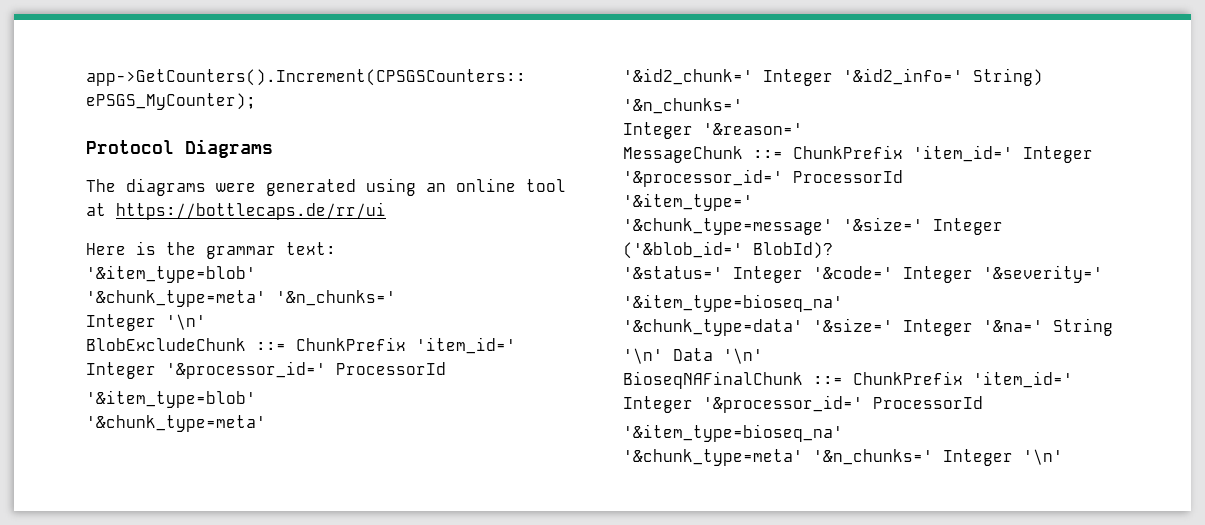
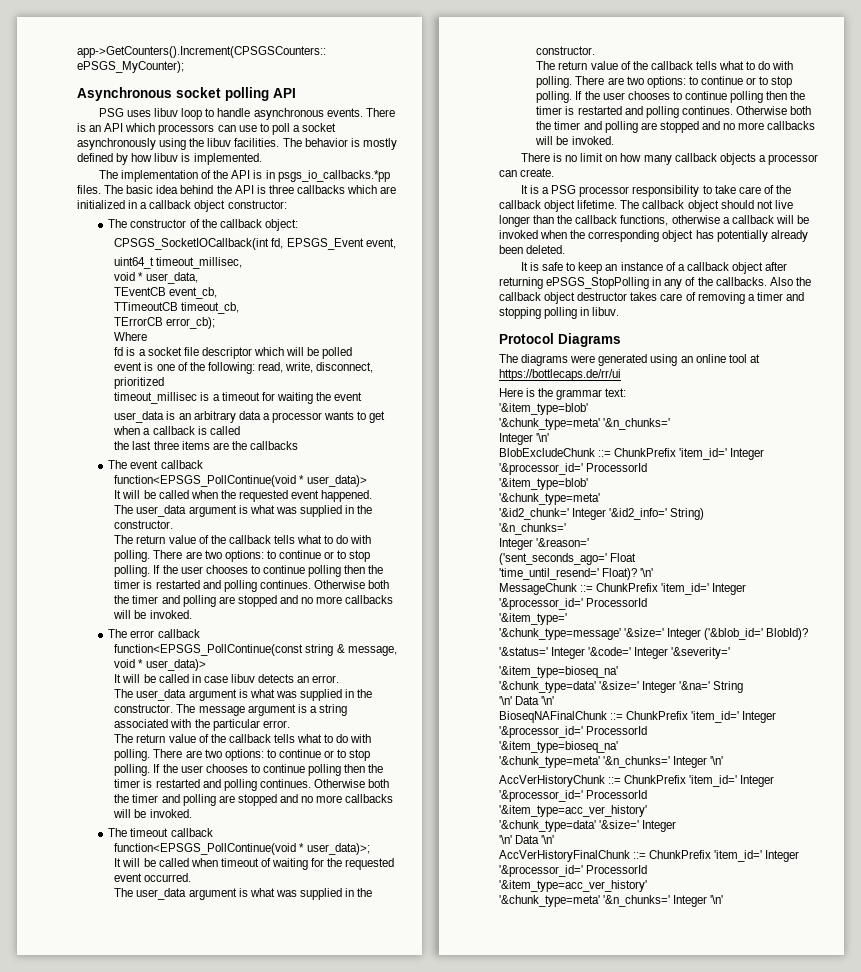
+ Asynchronous socket polling API
+ PSG uses libuv loop to handle asynchronous events. There is an API which processors can use to poll a socket asynchronously using the libuv facilities. The behavior is mostly defined by how libuv is implemented.
+ The implementation of the API is in psgs_io_callbacks.*pp files. The basic idea behind the API is three callbacks which are initialized in a callback object constructor:
+ The constructor of the callback object:
+ CPSGS_SocketIOCallback(int fd, EPSGS_Event event,
+ uint64_t timeout_millisec,
+ void * user_data,
+ TEventCB event_cb,
+ TTimeoutCB timeout_cb,
+ TErrorCB error_cb);
+ Where
+ fd is a socket file descriptor which will be polled
+ event is one of the following: read, write, disconnect, prioritized
+ timeout_millisec is a timeout for waiting the event
+ user_data is an arbitrary data a processor wants to get when a callback is called
+ the last three items are the callbacks
+ The event callback
+ function<EPSGS_PollContinue(void * user_data)>
+ It will be called when the requested event happened.
+ The user_data argument is what was supplied in the constructor.
+ The return value of the callback tells what to do with polling. There are two options: to continue or to stop polling. If the user chooses to continue polling then the timer is restarted and polling continues. Otherwise both the timer and polling are stopped and no more callbacks will be invoked.
+ The error callback
+ function<EPSGS_PollContinue(const string & message, void * user_data)>
+ It will be called in case libuv detects an error.
+ The user_data argument is what was supplied in the constructor. The message argument is a string associated with the particular error.
+ The return value of the callback tells what to do with polling. There are two options: to continue or to stop polling. If the user chooses to continue polling then the timer is restarted and polling continues. Otherwise both the timer and polling are stopped and no more callbacks will be invoked.
+ The timeout callback
+ function<EPSGS_PollContinue(void * user_data)>;
+ It will be called when timeout of waiting for the requested event occurred.
+ The user_data argument is what was supplied in the constructor.
+ The return value of the callback tells what to do with polling. There are two options: to continue or to stop polling. If the user chooses to continue polling then the timer is restarted and polling continues. Otherwise both the timer and polling are stopped and no more callbacks will be invoked.
+ There is no limit on how many callback objects a processor can create.
+ It is a PSG processor responsibility to take care of the callback object lifetime. The callback object should not live longer than the callback functions, otherwise a callback will be invoked when the corresponding object has potentially already been deleted.
+ It is safe to keep an instance of a callback object after returning ePSGS_StopPolling in any of the callbacks. Also the callback object destructor takes care of removing a timer and stopping polling in libuv.
+ ('sent_seconds_ago=' Float
+ 'time_until_resend=' Float)? '\n'
+ AccVerHistoryChunk ::= ChunkPrefix 'item_id=' Integer '&processor_id=' ProcessorId
+ '&item_type=acc_ver_history'
+ '&chunk_type=data' '&size=' Integer
+ '\n' Data '\n'
+ AccVerHistoryFinalChunk ::= ChunkPrefix 'item_id=' Integer '&processor_id=' ProcessorId
+ '&item_type=acc_ver_history'
+ '&chunk_type=meta' '&n_chunks=' Integer '\n'

